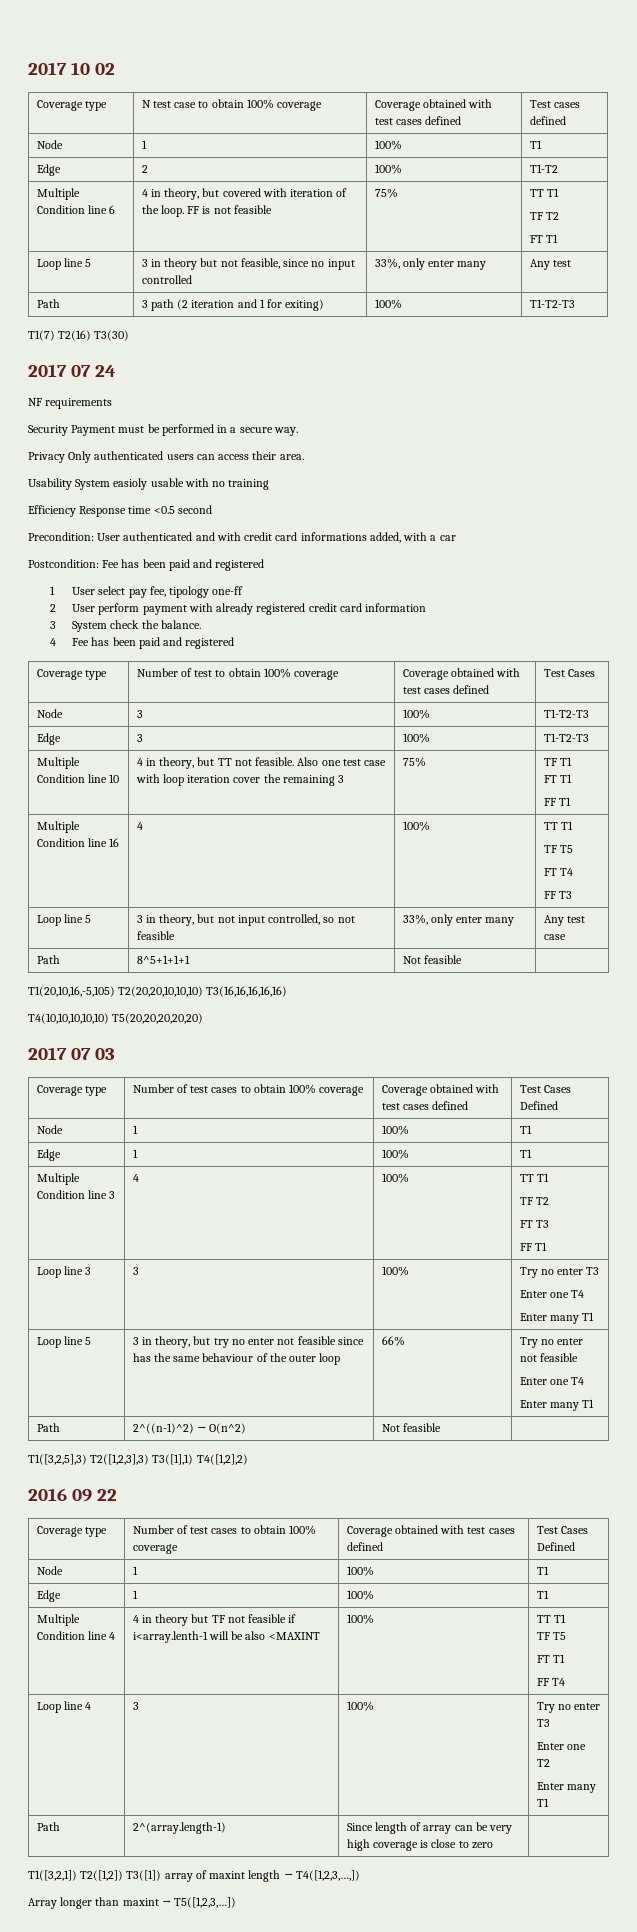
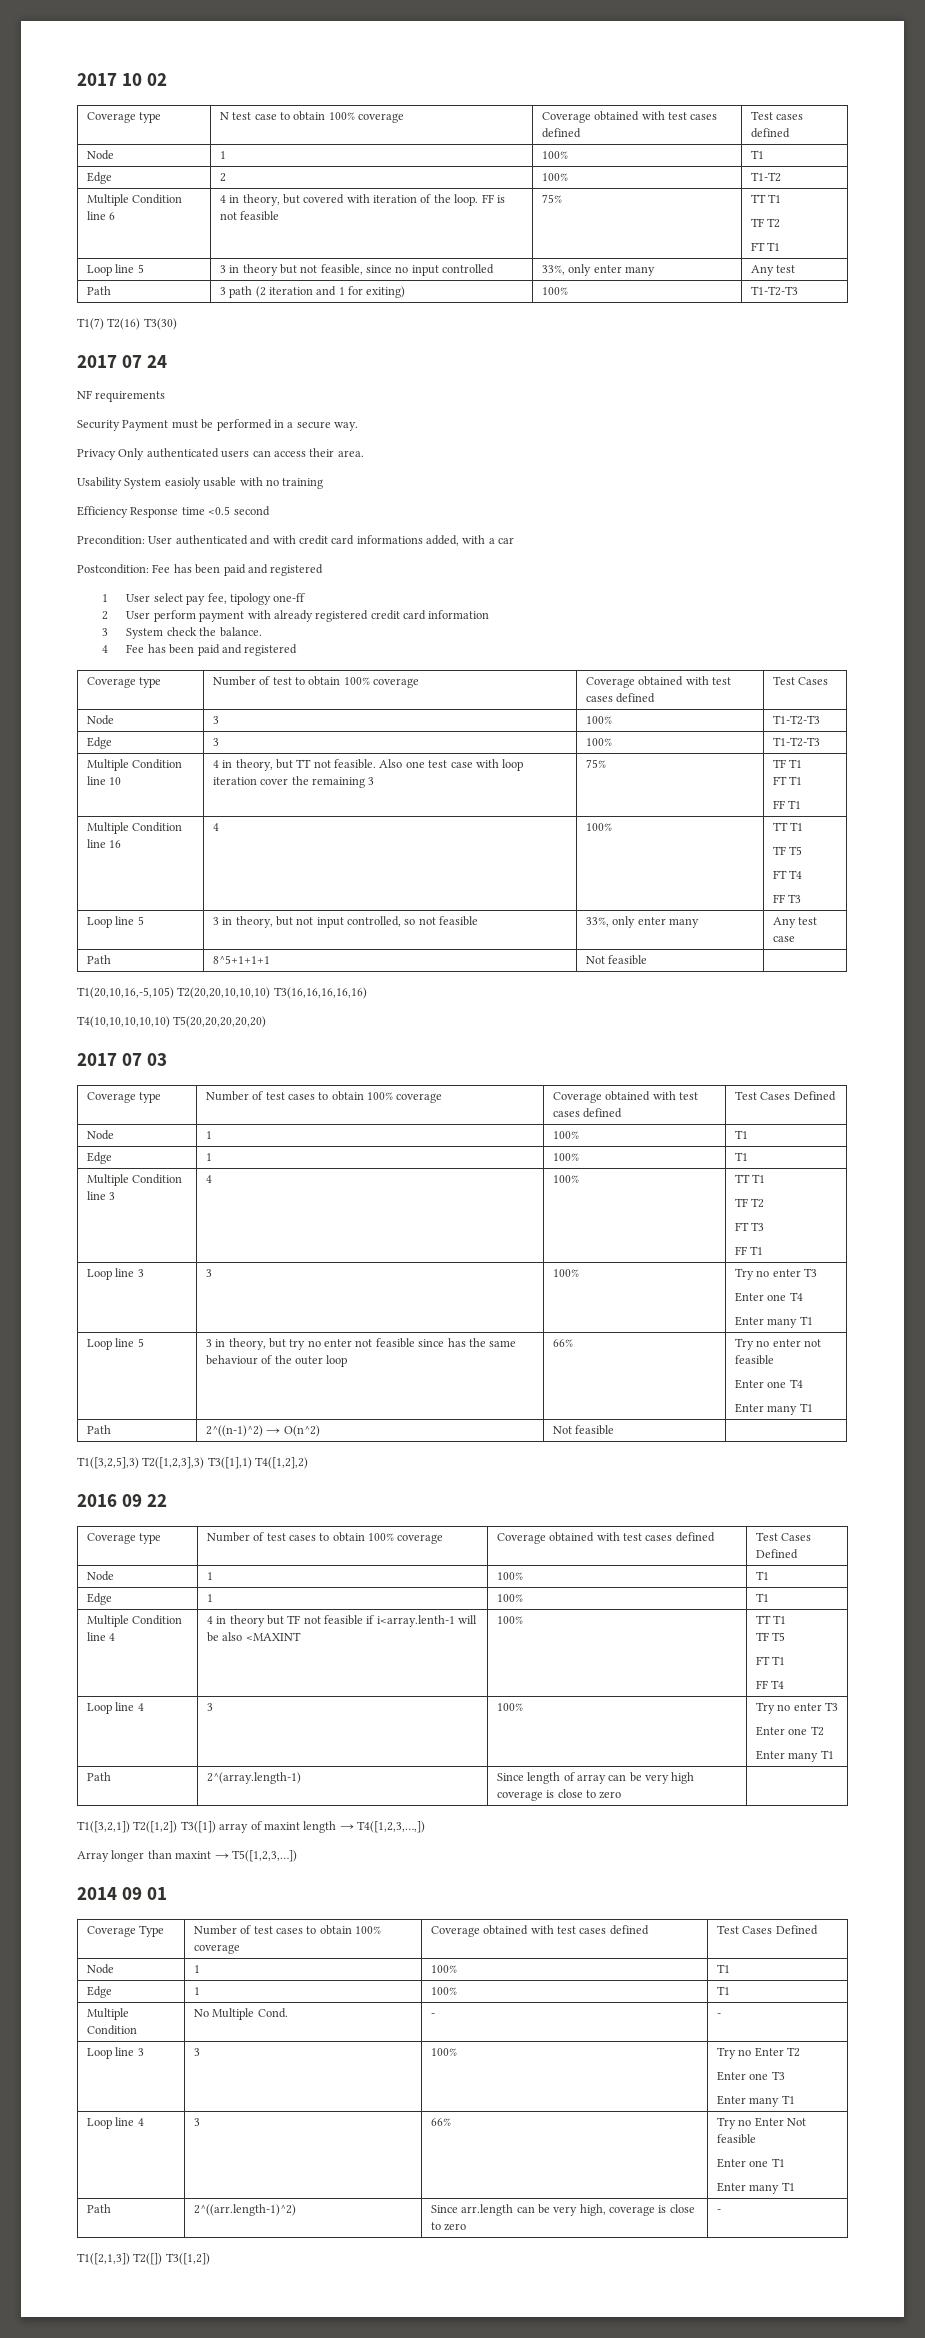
+ 2014 09 01
+ Coverage Type | Number of test cases to obtain 100% coverage | Coverage obtained with test cases defined | Test Cases Defined
+ Node | 1 | 100% | T1
+ Edge | 1 | 100% | T1
+ Multiple Condition | No Multiple Cond. | - | -
+ Loop line 3 | 3 | 100% | Try no Enter T2
+ Enter one T3
+ Enter many T1
+ Loop line 4 | 3 | 66% | Try no Enter Not feasible
+ Enter one T1
+ Enter many T1
+ Path | 2^((arr.length-1)^2) | Since arr.length can be very high, coverage is close to zero | -
+ T1([2,1,3]) T2([]) T3([1,2])

